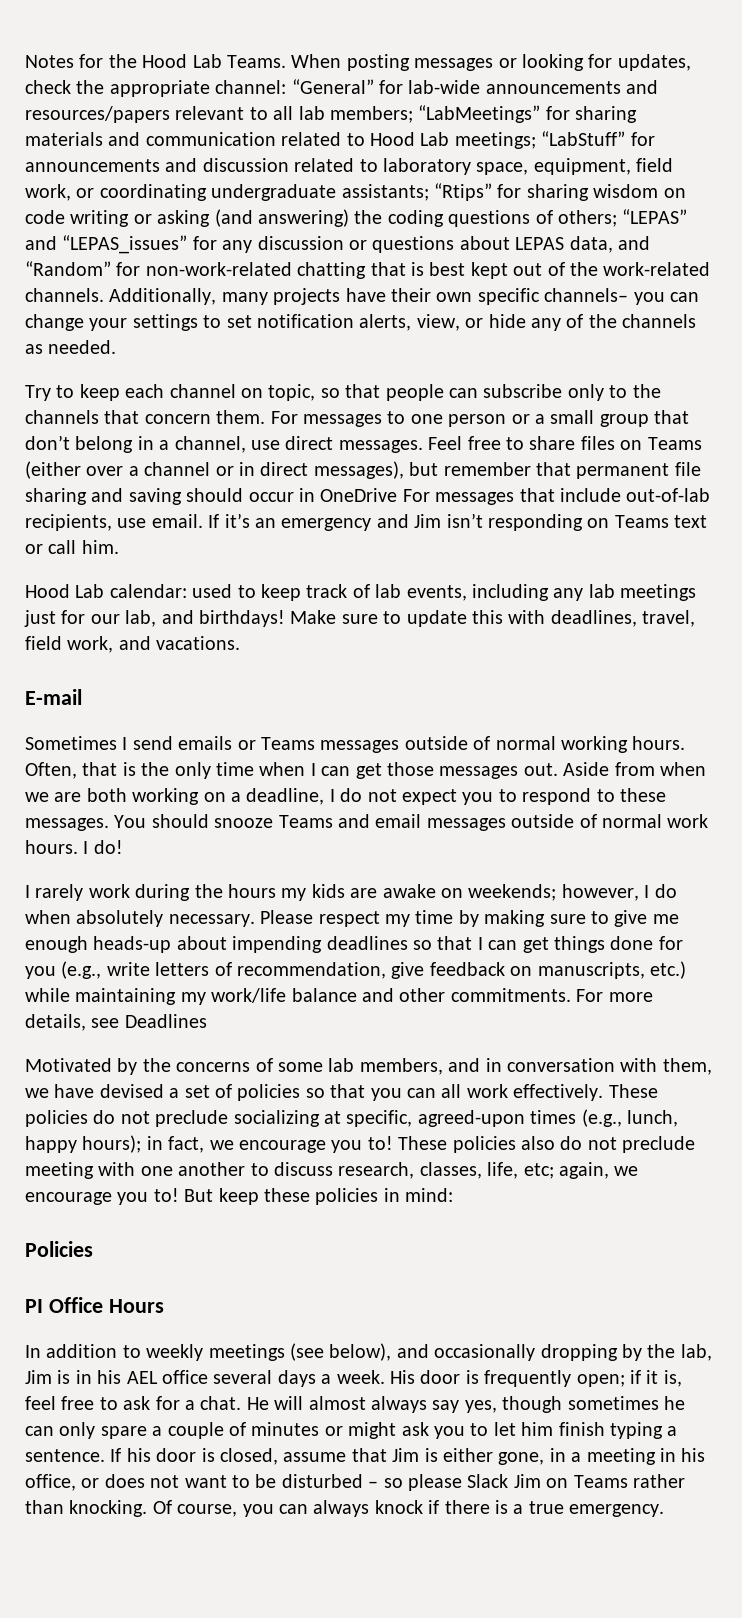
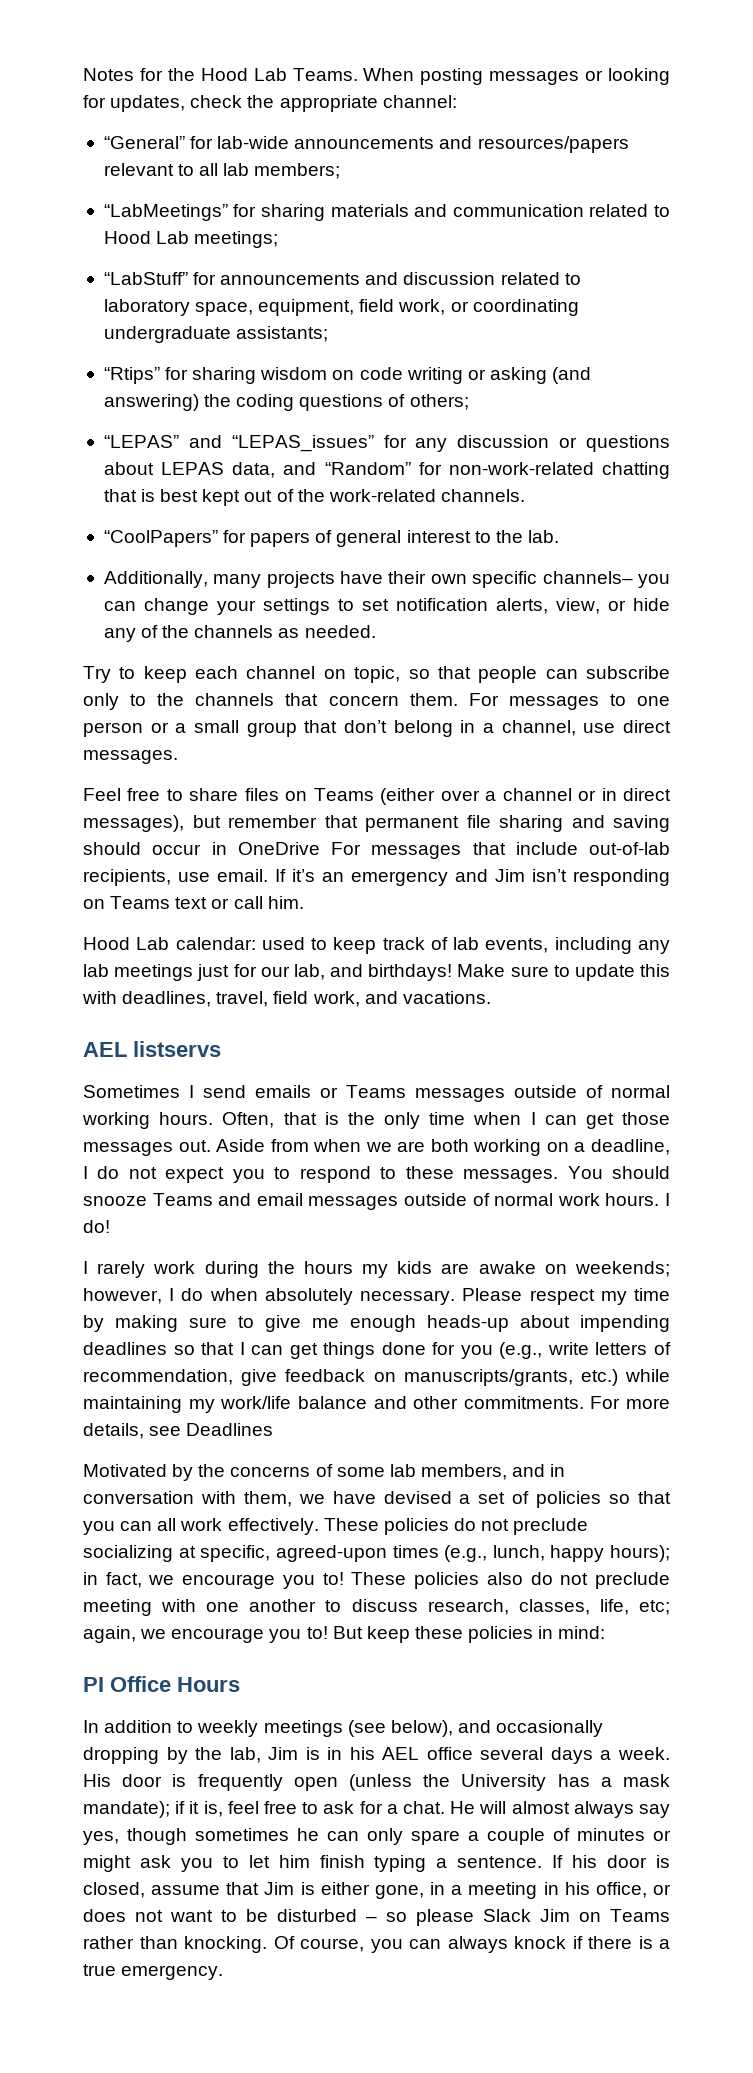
- When posting messages or looking for updates, check the appropriate channel: “General” for lab-wide announcements and resources/papers relevant to all lab members; “LabMeetings” for sharing materials and communication related to Hood Lab meetings; “LabStuff” for announcements and discussion related to laboratory space, equipment, field work, or coordinating undergraduate assistants; “Rtips” for sharing wisdom on code writing or asking (and answering) the coding questions of others; “LEPAS” and “LEPAS_issues” for any discussion or questions about LEPAS data, and “Random” for non-work-related chatting that is best kept out of the work-related channels. Additionally, many projects have their own specific channels– you can change your settings to set notification alerts, view, or hide any of the channels as needed.
+ When posting messages or looking for updates, check the appropriate channel:
+ “General” for lab-wide announcements and resources/papers relevant to all lab members;
+ “LabMeetings” for sharing materials and communication related to Hood Lab meetings;
+ “LabStuff” for announcements and discussion related to laboratory space, equipment, field work, or coordinating undergraduate assistants;
+ “Rtips” for sharing wisdom on code writing or asking (and answering) the coding questions of others;
+ “LEPAS” and “LEPAS_issues” for any discussion or questions about LEPAS data, and “Random” for non-work-related chatting that is best kept out of the work-related channels.
+ “CoolPapers” for papers of general interest to the lab.
+ Additionally, many projects have their own specific channels– you can change your settings to set notification alerts, view, or hide any of the channels as needed.
- For messages to one person or a small group that don’t belong in a channel, use direct messages. Feel free to share files on Teams (either over a channel or in direct messages), but remember that permanent file sharing and saving should occur in OneDrive For messages that include out-of-lab recipients, use email.
+ For messages to one person or a small group that don’t belong in a channel, use direct messages.
+ Feel free to share files on Teams (either over a channel or in direct messages), but remember that permanent file sharing and saving should occur in OneDrive For messages that include out-of-lab recipients, use email.
- E-mail
+ AEL listservs
- Please respect my time by making sure to give me enough heads-up about impending deadlines so that I can get things done for you (e.g., write letters of recommendation, give feedback on manuscripts, etc.) while maintaining my work/life balance and other commitments.
+ Please respect my time by making sure to give me enough heads-up about impending deadlines so that I can get things done for you (e.g., write letters of recommendation, give feedback on manuscripts/grants, etc.) while maintaining my work/life balance and other commitments.
- Policies
- His door is frequently open; if it is, feel free to ask for a chat.
+ His door is frequently open (unless the University has a mask mandate); if it is, feel free to ask for a chat.

